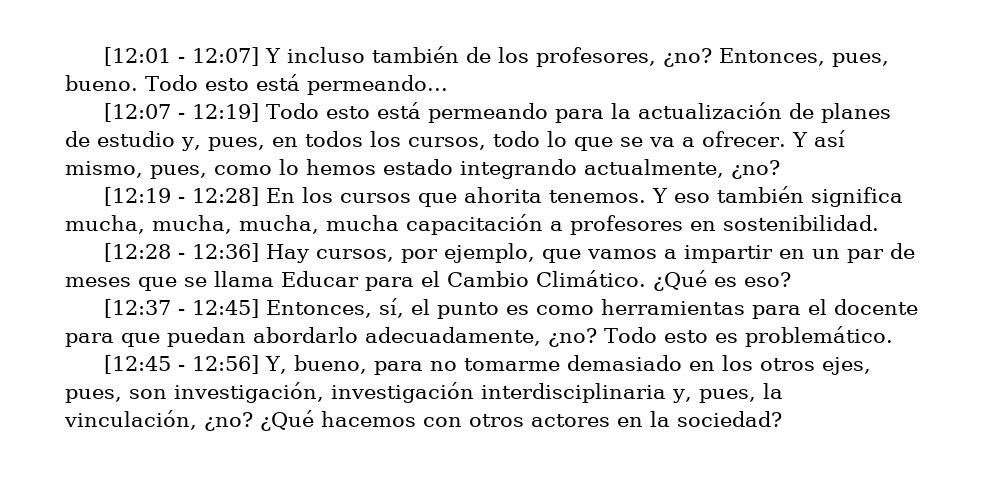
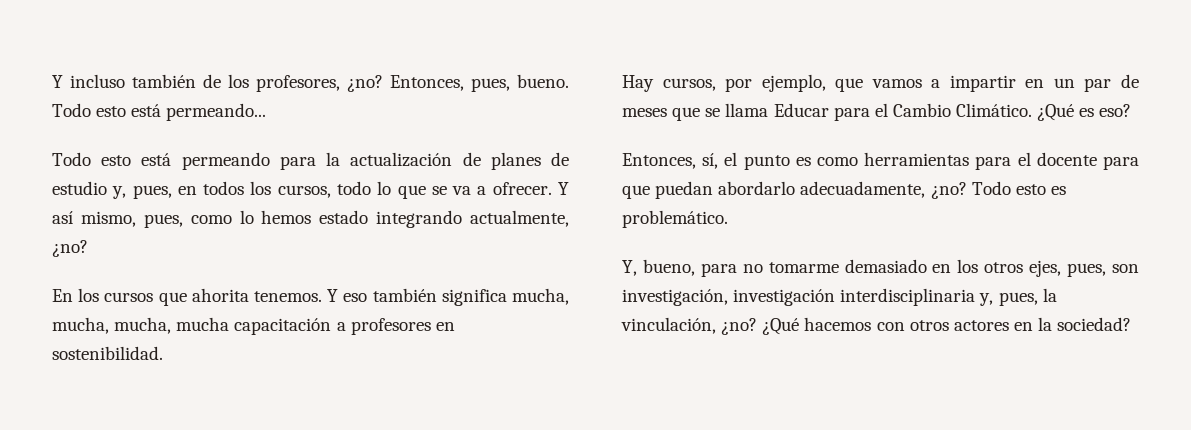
- [12:01 - 12:07] Y incluso también de los profesores, ¿no?
+ Y incluso también de los profesores, ¿no?
- [12:07 - 12:19] Todo esto está permeando para la actualización de planes de estudio y, pues, en todos los cursos, todo lo que se va a ofrecer.
+ Todo esto está permeando para la actualización de planes de estudio y, pues, en todos los cursos, todo lo que se va a ofrecer.
- [12:19 - 12:28] En los cursos que ahorita tenemos.
+ En los cursos que ahorita tenemos.
- [12:28 - 12:36] Hay cursos, por ejemplo, que vamos a impartir en un par de meses que se llama Educar para el Cambio Climático.
+ Hay cursos, por ejemplo, que vamos a impartir en un par de meses que se llama Educar para el Cambio Climático.
- [12:37 - 12:45] Entonces, sí, el punto es como herramientas para el docente para que puedan abordarlo adecuadamente, ¿no?
+ Entonces, sí, el punto es como herramientas para el docente para que puedan abordarlo adecuadamente, ¿no?
- [12:45 - 12:56] Y, bueno, para no tomarme demasiado en los otros ejes, pues, son investigación, investigación interdisciplinaria y, pues, la vinculación, ¿no?
+ Y, bueno, para no tomarme demasiado en los otros ejes, pues, son investigación, investigación interdisciplinaria y, pues, la vinculación, ¿no?

